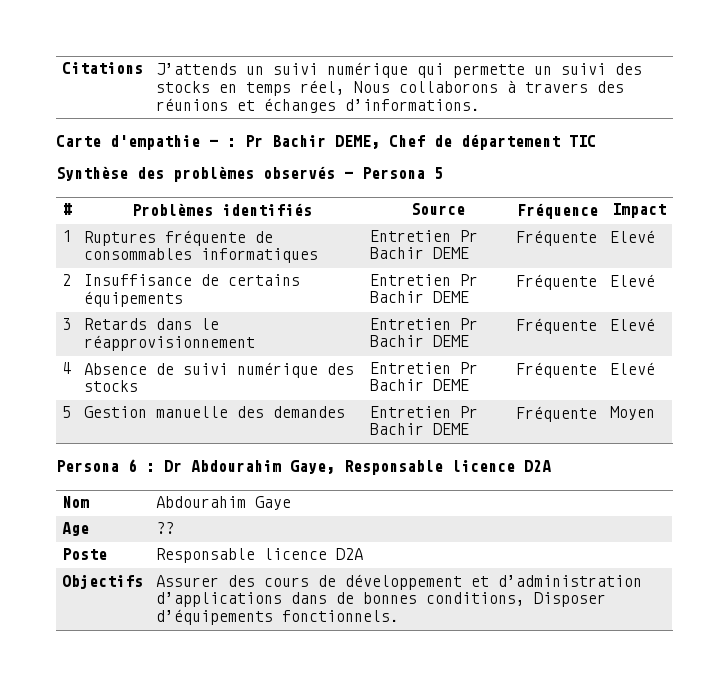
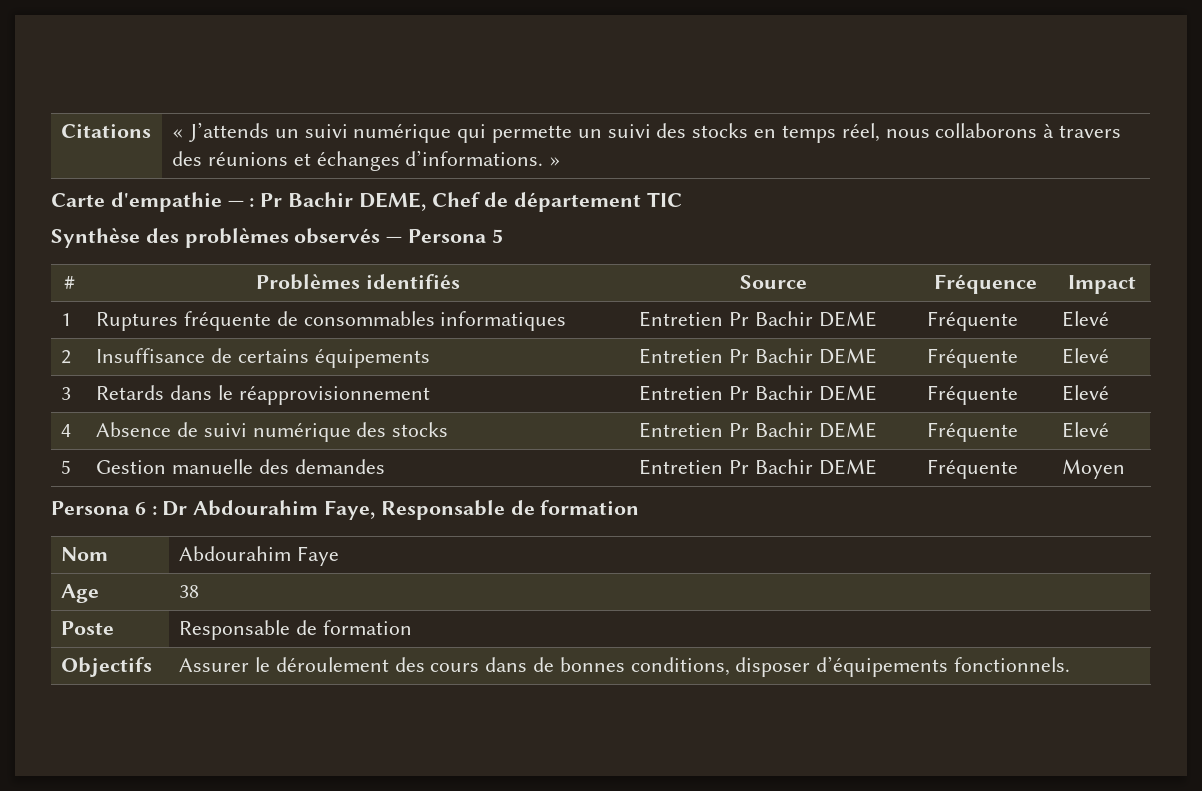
- Citations | J’attends un suivi numérique qui permette un suivi des stocks en temps réel, Nous collaborons à travers des réunions et échanges d’informations.
+ Citations | « J’attends un suivi numérique qui permette un suivi des stocks en temps réel, nous collaborons à travers des réunions et échanges d’informations. »
- Persona 6 : Dr Abdourahim Gaye, Responsable licence D2A
+ Persona 6 : Dr Abdourahim Faye, Responsable de formation
- Nom | Abdourahim Gaye
+ Nom | Abdourahim Faye
- Age | ??
+ Age | 38
- Poste | Responsable licence D2A
+ Poste | Responsable de formation
- Objectifs | Assurer des cours de développement et d’administration d’applications dans de bonnes conditions, Disposer d’équipements fonctionnels.
+ Objectifs | Assurer le déroulement des cours dans de bonnes conditions, disposer d’équipements fonctionnels.

